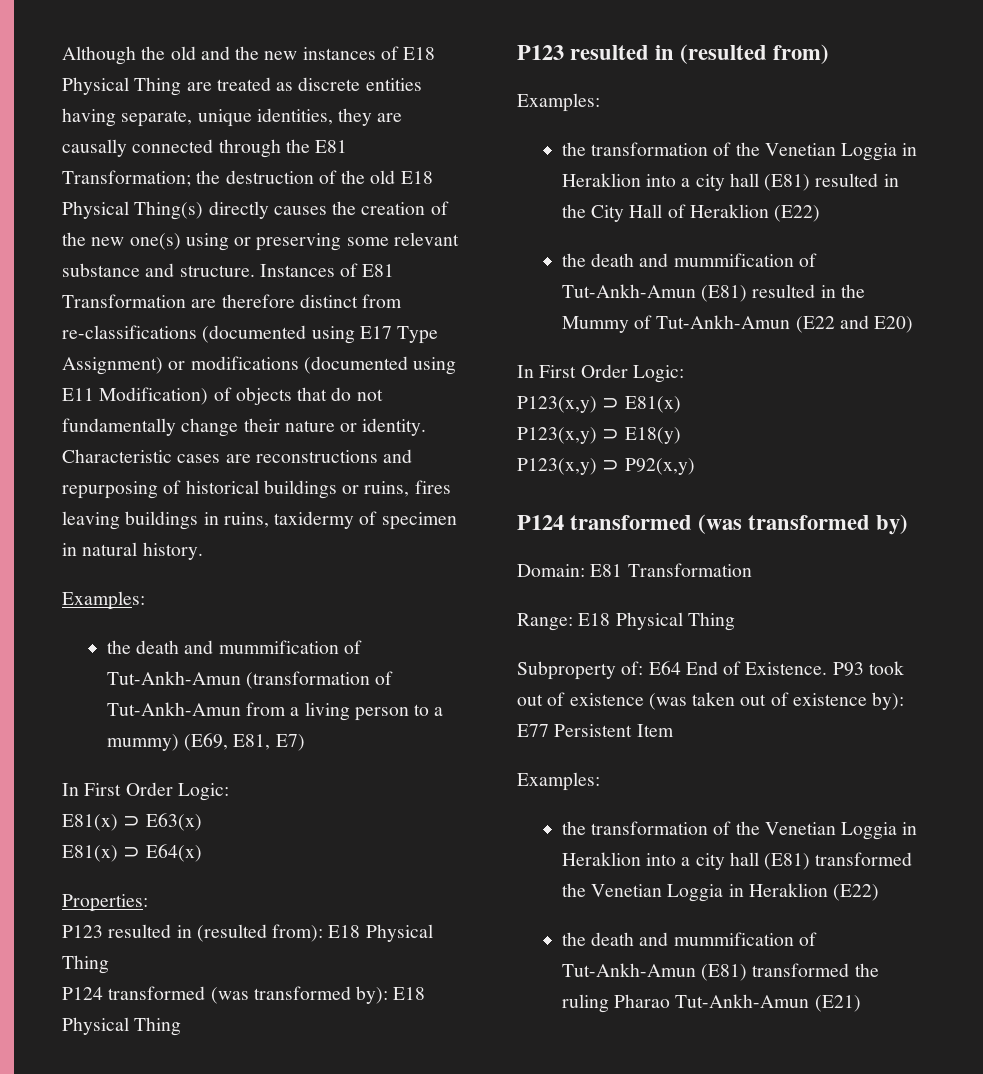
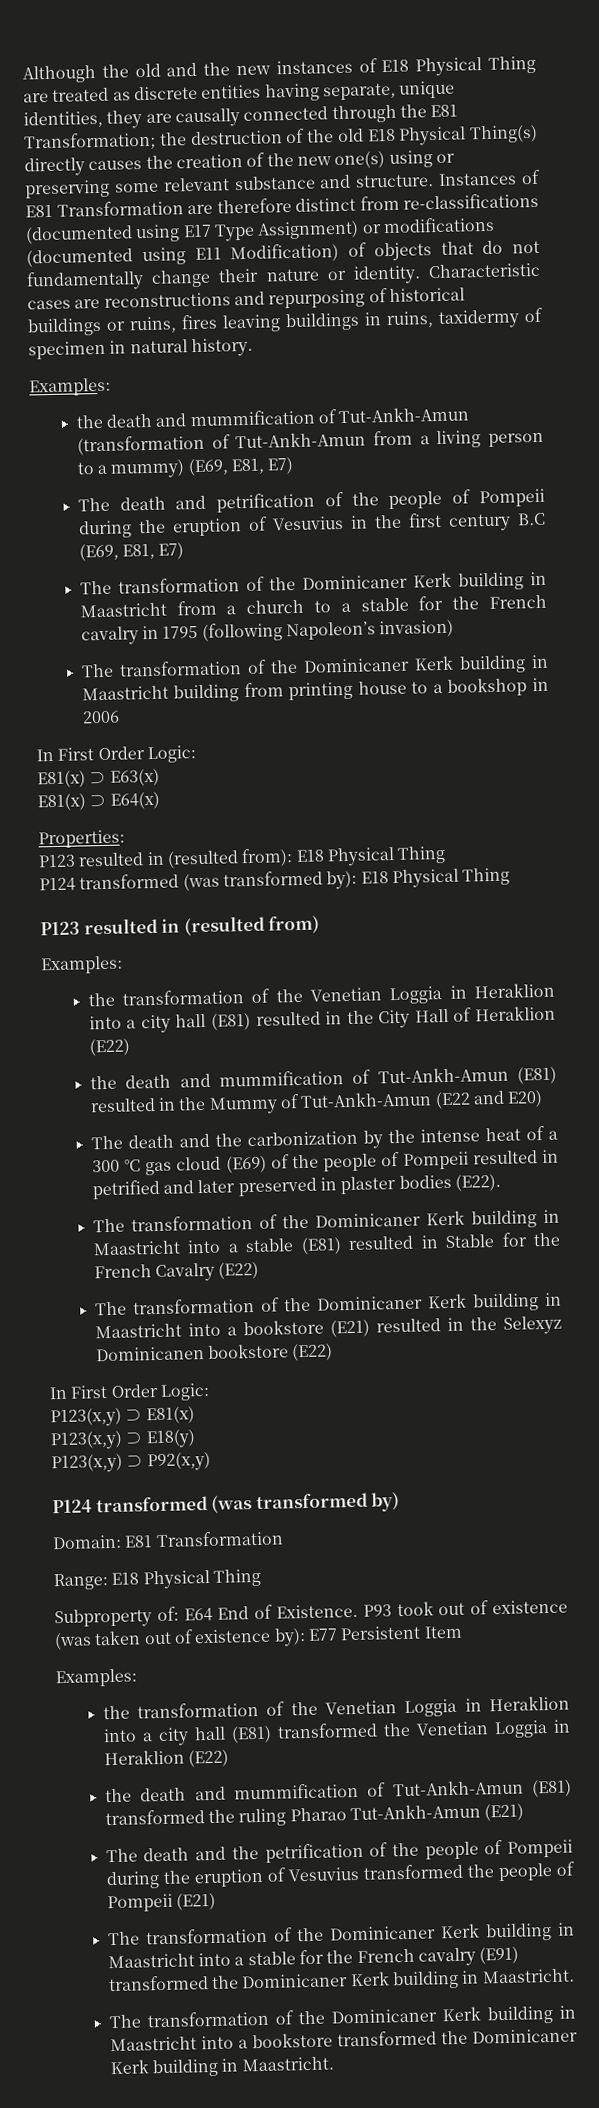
+ The death and petrification of the people of Pompeii during the eruption of Vesuvius in the first century B.C (E69, E81, E7)
+ The transformation of the Dominicaner Kerk building in Maastricht from a church to a stable for the French cavalry in 1795 (following Napoleon’s invasion)
+ The transformation of the Dominicaner Kerk building in Maastricht building from printing house to a bookshop in 2006
+ The death and the carbonization by the intense heat of a 300 °C gas cloud (E69) of the people of Pompeii resulted in petrified and later preserved in plaster bodies (E22).
+ The transformation of the Dominicaner Kerk building in Maastricht into a stable (E81) resulted in Stable for the French Cavalry (E22)
+ The transformation of the Dominicaner Kerk building in Maastricht into a bookstore (E21) resulted in the Selexyz Dominicanen bookstore (E22)
+ The death and the petrification of the people of Pompeii during the eruption of Vesuvius transformed the people of Pompeii (E21)
+ The transformation of the Dominicaner Kerk building in Maastricht into a stable for the French cavalry (E91) transformed the Dominicaner Kerk building in Maastricht.
+ The transformation of the Dominicaner Kerk building in Maastricht into a bookstore transformed the Dominicaner Kerk building in Maastricht.

